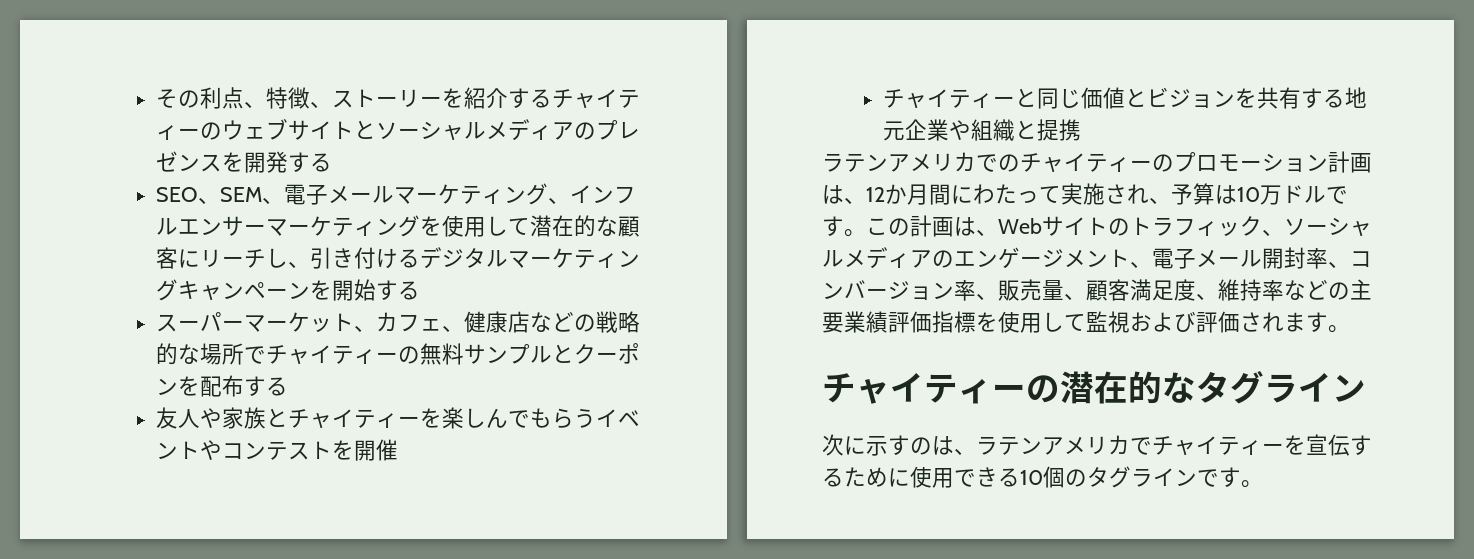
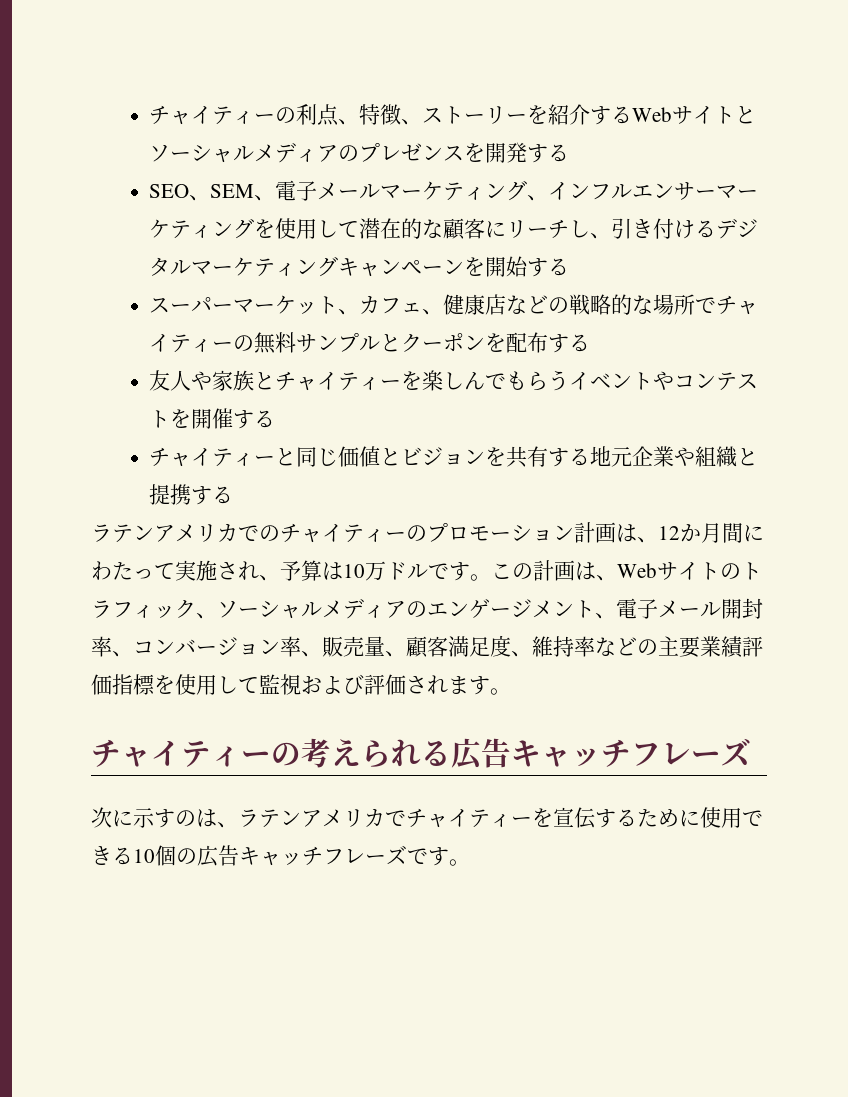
- その利点、特徴、ストーリーを紹介するチャイティーのウェブサイトとソーシャルメディアのプレゼンスを開発する
+ チャイティーの利点、特徴、ストーリーを紹介するWebサイトとソーシャルメディアのプレゼンスを開発する
- 友人や家族とチャイティーを楽しんでもらうイベントやコンテストを開催
+ 友人や家族とチャイティーを楽しんでもらうイベントやコンテストを開催する
- チャイティーと同じ価値とビジョンを共有する地元企業や組織と提携
+ チャイティーと同じ価値とビジョンを共有する地元企業や組織と提携する
- チャイティーの潜在的なタグライン
+ チャイティーの考えられる広告キャッチフレーズ
- 次に示すのは、ラテンアメリカでチャイティーを宣伝するために使用できる10個のタグラインです。
+ 次に示すのは、ラテンアメリカでチャイティーを宣伝するために使用できる10個の広告キャッチフレーズです。

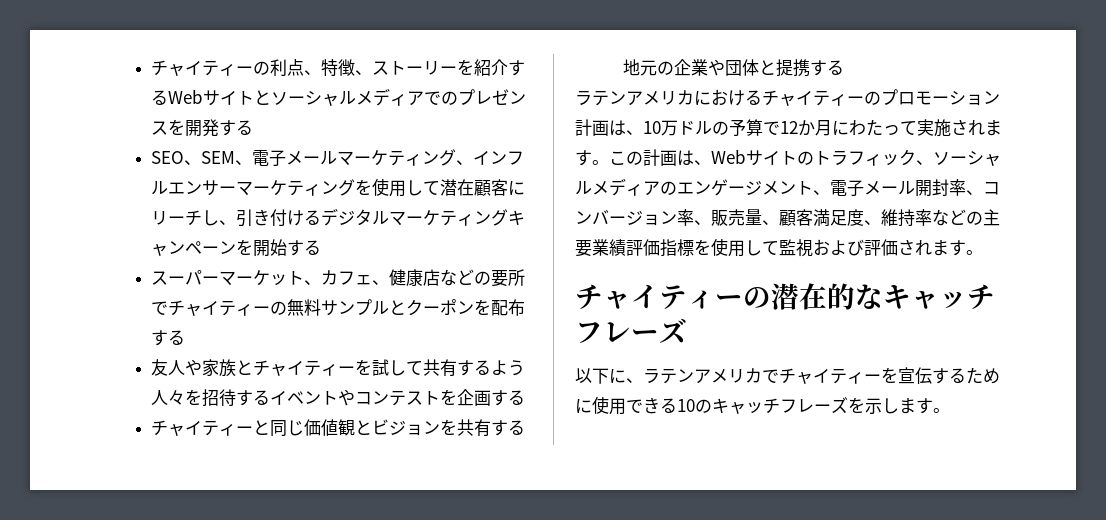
- チャイティーの利点、特徴、ストーリーを紹介するWebサイトとソーシャルメディアのプレゼンスを開発する
+ チャイティーの利点、特徴、ストーリーを紹介するWebサイトとソーシャルメディアでのプレゼンスを開発する
- SEO、SEM、電子メールマーケティング、インフルエンサーマーケティングを使用して潜在的な顧客にリーチし、引き付けるデジタルマーケティングキャンペーンを開始する
+ SEO、SEM、電子メールマーケティング、インフルエンサーマーケティングを使用して潜在顧客にリーチし、引き付けるデジタルマーケティングキャンペーンを開始する
- スーパーマーケット、カフェ、健康店などの戦略的な場所でチャイティーの無料サンプルとクーポンを配布する
+ スーパーマーケット、カフェ、健康店などの要所でチャイティーの無料サンプルとクーポンを配布する
- 友人や家族とチャイティーを楽しんでもらうイベントやコンテストを開催する
+ 友人や家族とチャイティーを試して共有するよう人々を招待するイベントやコンテストを企画する
- チャイティーと同じ価値とビジョンを共有する地元企業や組織と提携する
+ チャイティーと同じ価値観とビジョンを共有する地元の企業や団体と提携する
- ラテンアメリカでのチャイティーのプロモーション計画は、12か月間にわたって実施され、予算は10万ドルです。
+ ラテンアメリカにおけるチャイティーのプロモーション計画は、10万ドルの予算で12か月にわたって実施されます。
- チャイティーの考えられる広告キャッチフレーズ
+ チャイティーの潜在的なキャッチフレーズ
- 次に示すのは、ラテンアメリカでチャイティーを宣伝するために使用できる10個の広告キャッチフレーズです。
+ 以下に、ラテンアメリカでチャイティーを宣伝するために使用できる10のキャッチフレーズを示します。

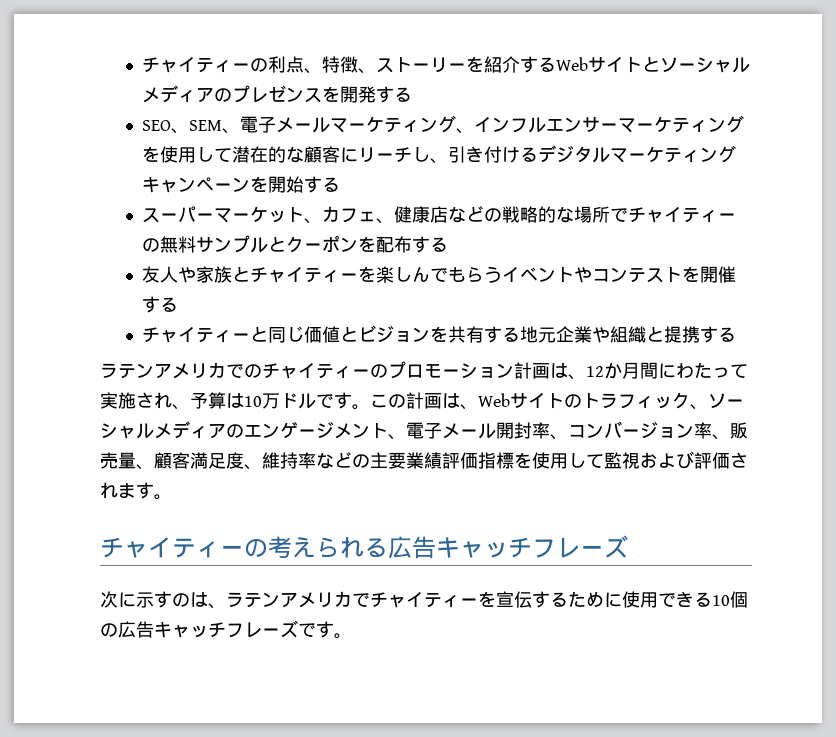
- チャイティーの利点、特徴、ストーリーを紹介するWebサイトとソーシャルメディアでのプレゼンスを開発する
+ チャイティーの利点、特徴、ストーリーを紹介するWebサイトとソーシャルメディアのプレゼンスを開発する
- SEO、SEM、電子メールマーケティング、インフルエンサーマーケティングを使用して潜在顧客にリーチし、引き付けるデジタルマーケティングキャンペーンを開始する
+ SEO、SEM、電子メールマーケティング、インフルエンサーマーケティングを使用して潜在的な顧客にリーチし、引き付けるデジタルマーケティングキャンペーンを開始する
- スーパーマーケット、カフェ、健康店などの要所でチャイティーの無料サンプルとクーポンを配布する
+ スーパーマーケット、カフェ、健康店などの戦略的な場所でチャイティーの無料サンプルとクーポンを配布する
- 友人や家族とチャイティーを試して共有するよう人々を招待するイベントやコンテストを企画する
+ 友人や家族とチャイティーを楽しんでもらうイベントやコンテストを開催する
- チャイティーと同じ価値観とビジョンを共有する地元の企業や団体と提携する
+ チャイティーと同じ価値とビジョンを共有する地元企業や組織と提携する
- ラテンアメリカにおけるチャイティーのプロモーション計画は、10万ドルの予算で12か月にわたって実施されます。
+ ラテンアメリカでのチャイティーのプロモーション計画は、12か月間にわたって実施され、予算は10万ドルです。
- チャイティーの潜在的なキャッチフレーズ
+ チャイティーの考えられる広告キャッチフレーズ
- 以下に、ラテンアメリカでチャイティーを宣伝するために使用できる10のキャッチフレーズを示します。
+ 次に示すのは、ラテンアメリカでチャイティーを宣伝するために使用できる10個の広告キャッチフレーズです。

